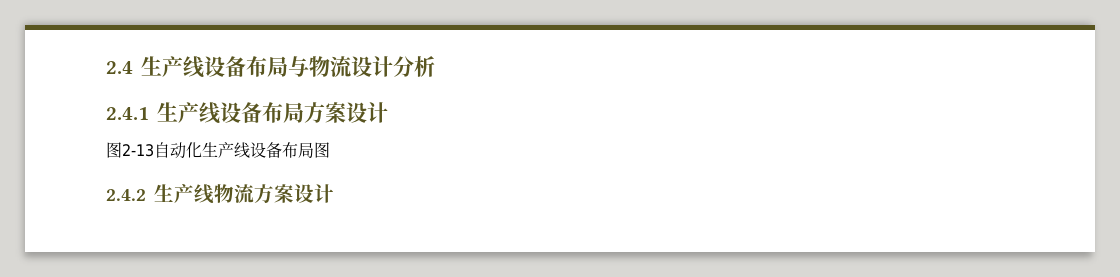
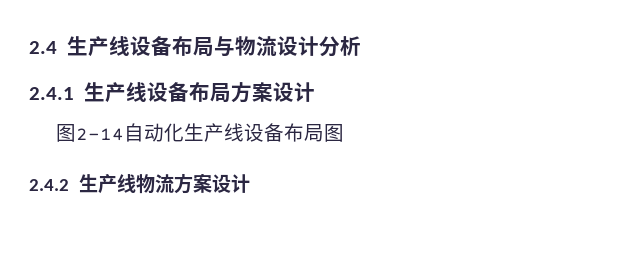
- 图2-13自动化生产线设备布局图
+ 图2-14自动化生产线设备布局图

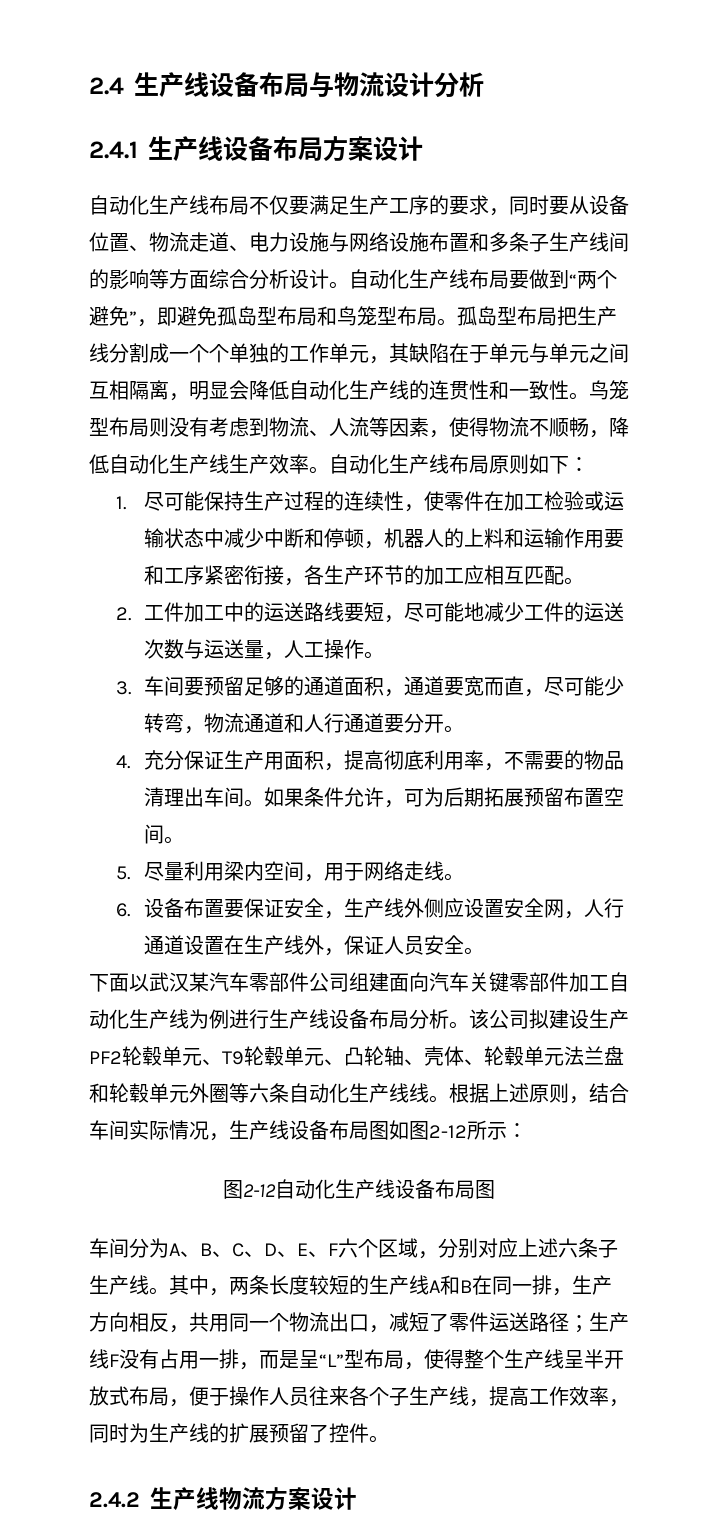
- 图2-14自动化生产线设备布局图
+ 自动化生产线布局不仅要满足生产工序的要求，同时要从设备位置、物流走道、电力设施与网络设施布置和多条子生产线间的影响等方面综合分析设计。自动化生产线布局要做到“两个避免”，即避免孤岛型布局和鸟笼型布局。孤岛型布局把生产线分割成一个个单独的工作单元，其缺陷在于单元与单元之间互相隔离，明显会降低自动化生产线的连贯性和一致性。鸟笼型布局则没有考虑到物流、人流等因素，使得物流不顺畅，降低自动化生产线生产效率。自动化生产线布局原则如下：
+ 1.尽可能保持生产过程的连续性，使零件在加工检验或运输状态中减少中断和停顿，机器人的上料和运输作用要和工序紧密衔接，各生产环节的加工应相互匹配。
+ 2.工件加工中的运送路线要短，尽可能地减少工件的运送次数与运送量，人工操作。
+ 3.车间要预留足够的通道面积，通道要宽而直，尽可能少转弯，物流通道和人行通道要分开。
+ 4.充分保证生产用面积，提高彻底利用率，不需要的物品清理出车间。如果条件允许，可为后期拓展预留布置空间。
+ 5.尽量利用梁内空间，用于网络走线。
+ 6.设备布置要保证安全，生产线外侧应设置安全网，人行通道设置在生产线外，保证人员安全。
+ 下面以武汉某汽车零部件公司组建面向汽车关键零部件加工自动化生产线为例进行生产线设备布局分析。该公司拟建设生产PF2轮毂单元、T9轮毂单元、凸轮轴、壳体、轮毂单元法兰盘和轮毂单元外圈等六条自动化生产线线。根据上述原则，结合车间实际情况，生产线设备布局图如图2-12所示：
+ 图2-12自动化生产线设备布局图
+ 车间分为A、B、C、D、E、F六个区域，分别对应上述六条子生产线。其中，两条长度较短的生产线A和B在同一排，生产方向相反，共用同一个物流出口，减短了零件运送路径；生产线F没有占用一排，而是呈“L”型布局，使得整个生产线呈半开放式布局，便于操作人员往来各个子生产线，提高工作效率，同时为生产线的扩展预留了控件。

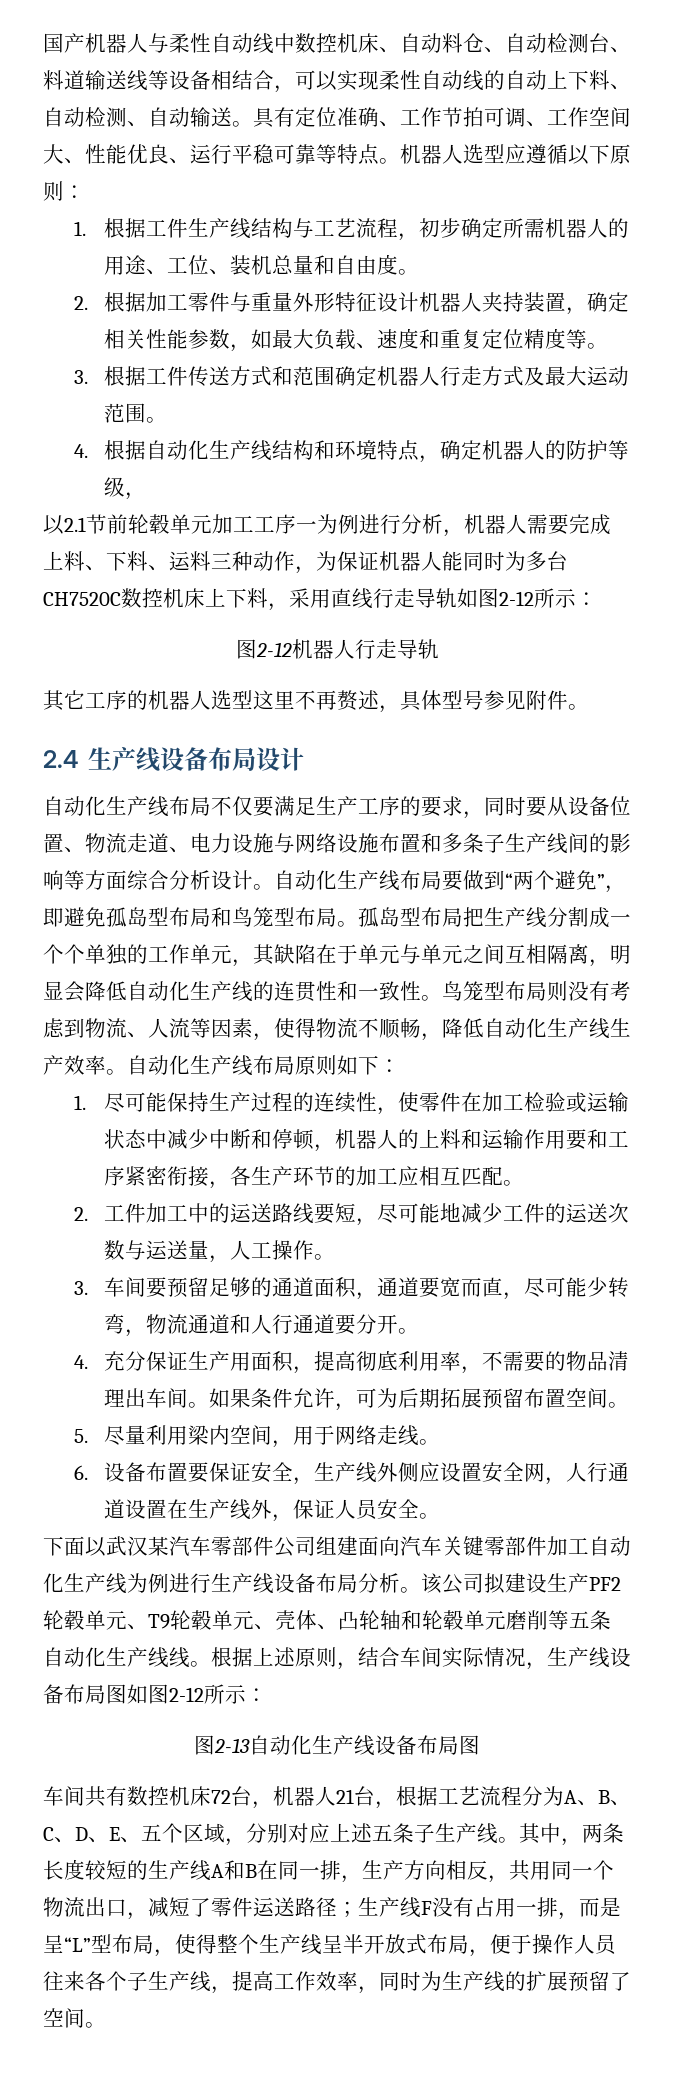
- 2.4生产线设备布局与物流设计分析
- 2.4.1生产线设备布局方案设计
+ 国产机器人与柔性自动线中数控机床、自动料仓、自动检测台、料道输送线等设备相结合，可以实现柔性自动线的自动上下料、自动检测、自动输送。具有定位准确、工作节拍可调、工作空间大、性能优良、运行平稳可靠等特点。机器人选型应遵循以下原则：
+ 1.根据工件生产线结构与工艺流程，初步确定所需机器人的用途、工位、装机总量和自由度。
+ 2.根据加工零件与重量外形特征设计机器人夹持装置，确定相关性能参数，如最大负载、速度和重复定位精度等。
+ 3.根据工件传送方式和范围确定机器人行走方式及最大运动范围。
+ 4.根据自动化生产线结构和环境特点，确定机器人的防护等级，
+ 以2.1节前轮毂单元加工工序一为例进行分析，机器人需要完成上料、下料、运料三种动作，为保证机器人能同时为多台CH7520C数控机床上下料，采用直线行走导轨如图2-12所示：
+ 图2-12机器人行走导轨
+ 其它工序的机器人选型这里不再赘述，具体型号参见附件。
+ 2.4生产线设备布局设计
- 该公司拟建设生产PF2轮毂单元、T9轮毂单元、凸轮轴、壳体、轮毂单元法兰盘和轮毂单元外圈等六条自动化生产线线。
+ 该公司拟建设生产PF2轮毂单元、T9轮毂单元、壳体、凸轮轴和轮毂单元磨削等五条自动化生产线线。
- 图2-12自动化生产线设备布局图
+ 图2-13自动化生产线设备布局图
- 车间分为A、B、C、D、E、F六个区域，分别对应上述六条子生产线。
+ 车间共有数控机床72台，机器人21台，根据工艺流程分为A、B、C、D、E、五个区域，分别对应上述五条子生产线。
- 其中，两条长度较短的生产线A和B在同一排，生产方向相反，共用同一个物流出口，减短了零件运送路径；生产线F没有占用一排，而是呈“L”型布局，使得整个生产线呈半开放式布局，便于操作人员往来各个子生产线，提高工作效率，同时为生产线的扩展预留了控件。
- 2.4.2生产线物流方案设计
+ 其中，两条长度较短的生产线A和B在同一排，生产方向相反，共用同一个物流出口，减短了零件运送路径；生产线F没有占用一排，而是呈“L”型布局，使得整个生产线呈半开放式布局，便于操作人员往来各个子生产线，提高工作效率，同时为生产线的扩展预留了空间。

